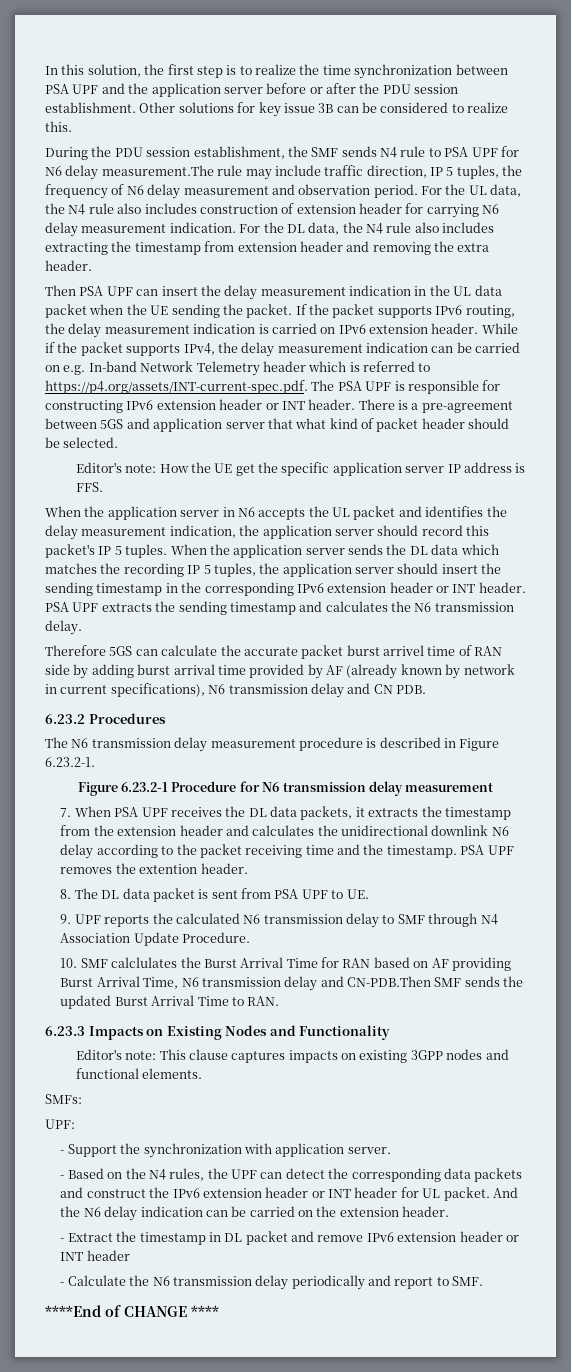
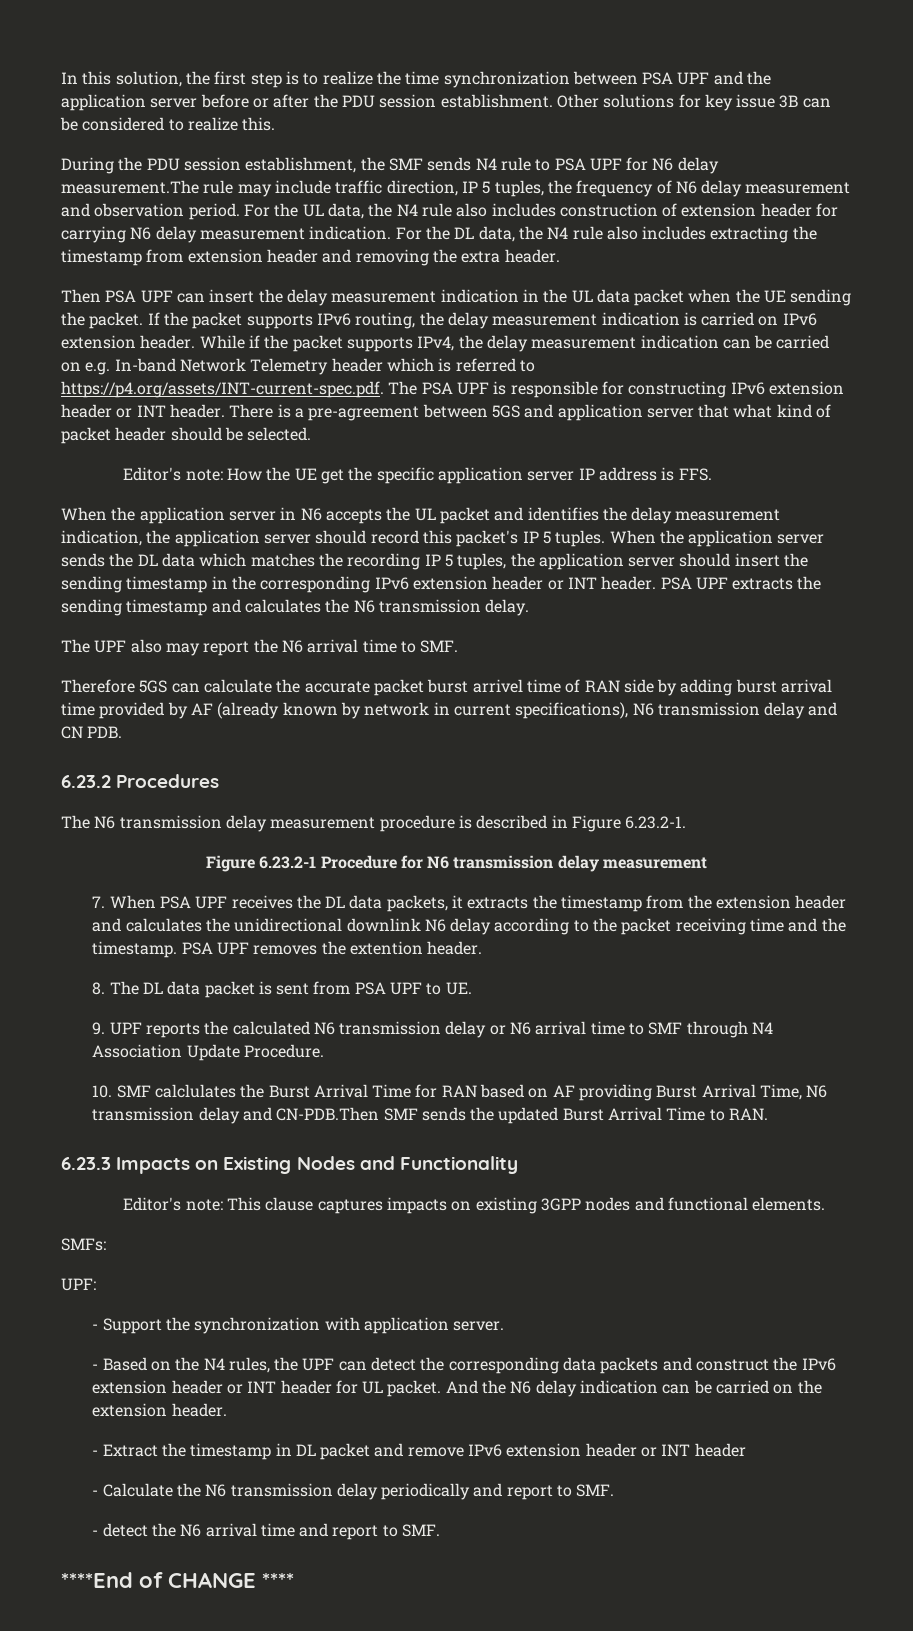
+ The UPF also may report the N6 arrival time to SMF.
- 9. UPF reports the calculated N6 transmission delay to SMF through N4 Association Update Procedure.
+ 9. UPF reports the calculated N6 transmission delay or N6 arrival time to SMF through N4 Association Update Procedure.
+ - detect the N6 arrival time and report to SMF.

